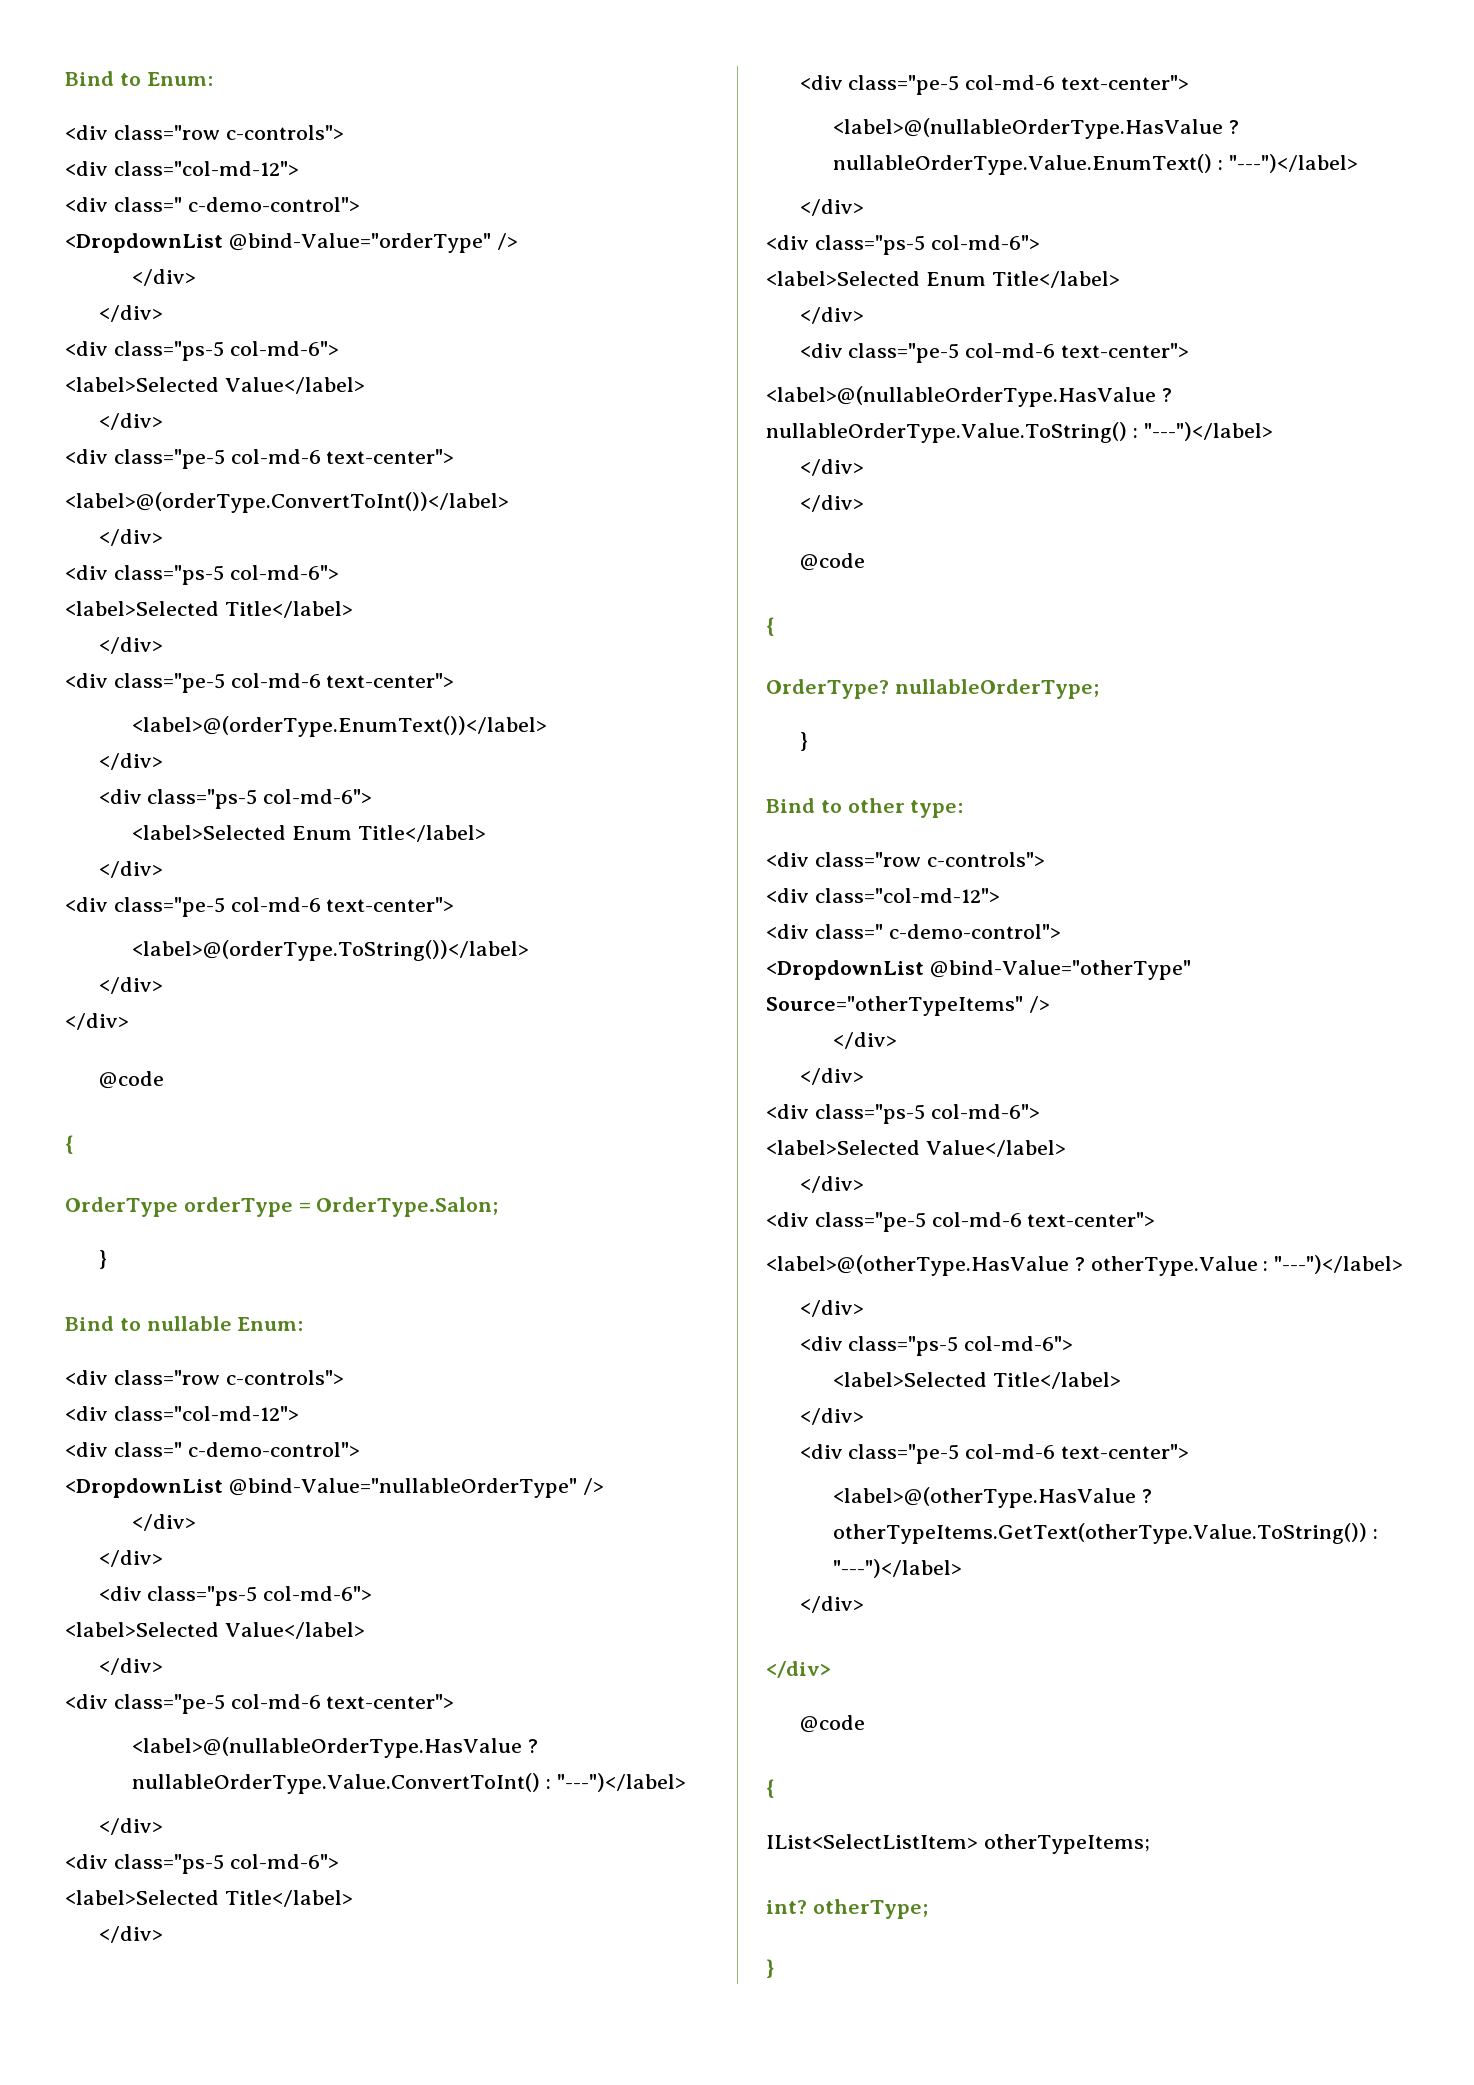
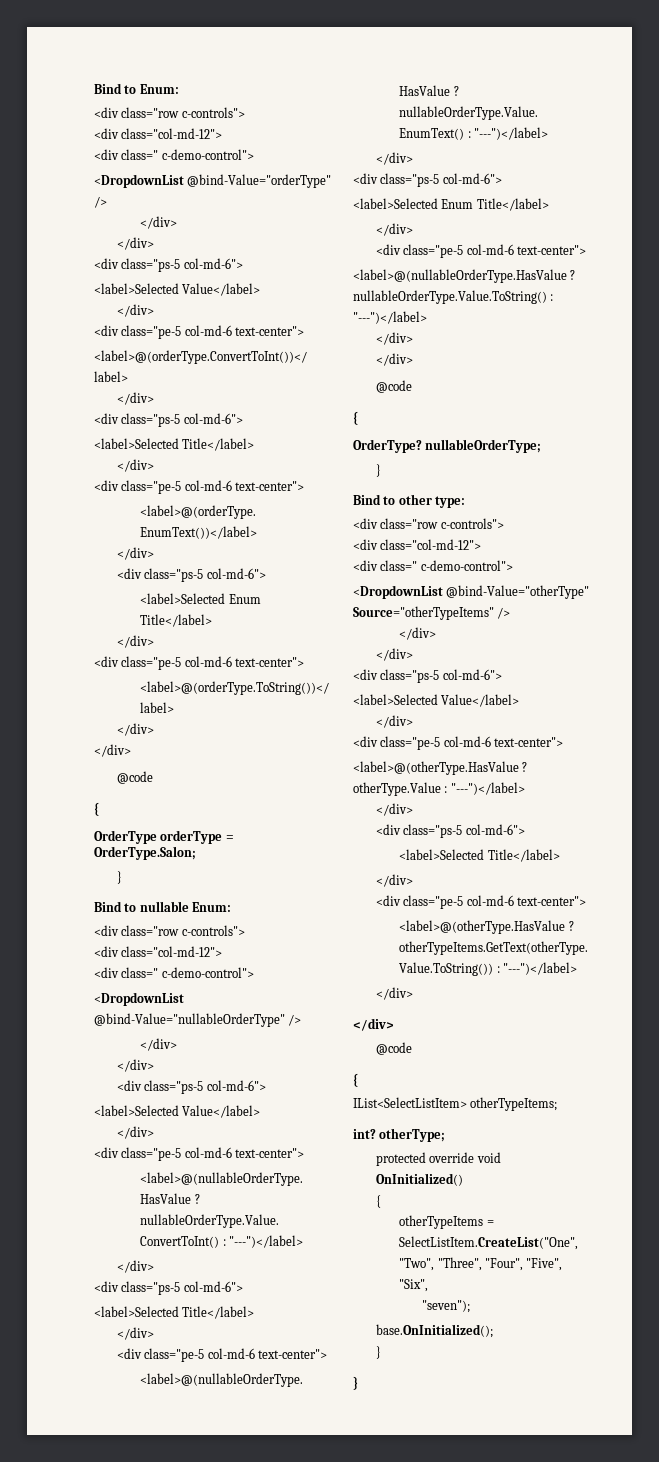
  int? otherType;
+ protected override void OnInitialized()
+ {
+ otherTypeItems = SelectListItem.CreateList("One", "Two", "Three", "Four", "Five", "Six",
+ "seven");
+ base.OnInitialized();
+ }

